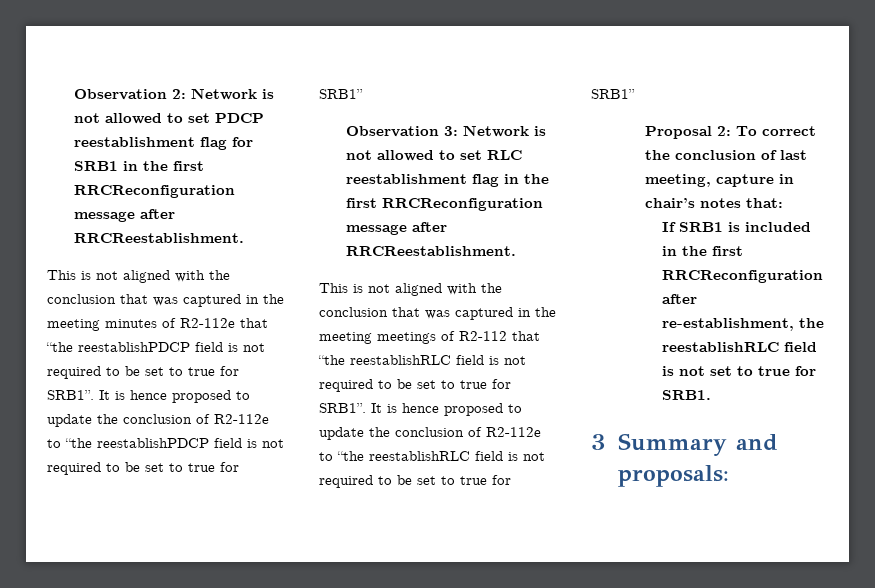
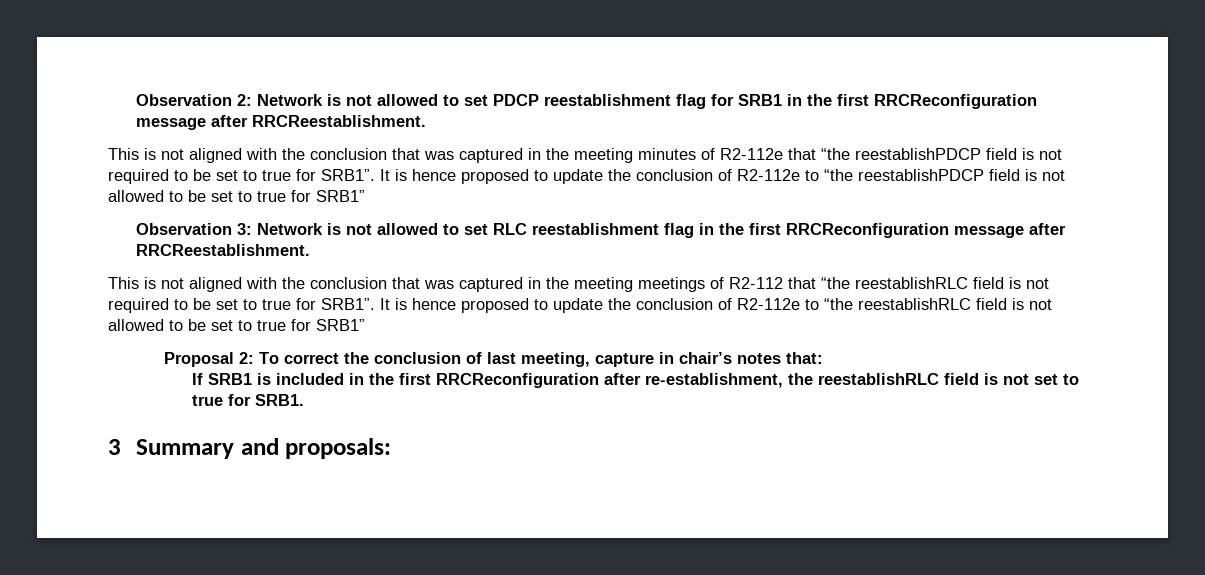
- It is hence proposed to update the conclusion of R2-112e to “the reestablishPDCP field is not required to be set to true for SRB1”
+ It is hence proposed to update the conclusion of R2-112e to “the reestablishPDCP field is not allowed to be set to true for SRB1”
- It is hence proposed to update the conclusion of R2-112e to “the reestablishRLC field is not required to be set to true for SRB1”
+ It is hence proposed to update the conclusion of R2-112e to “the reestablishRLC field is not allowed to be set to true for SRB1”

